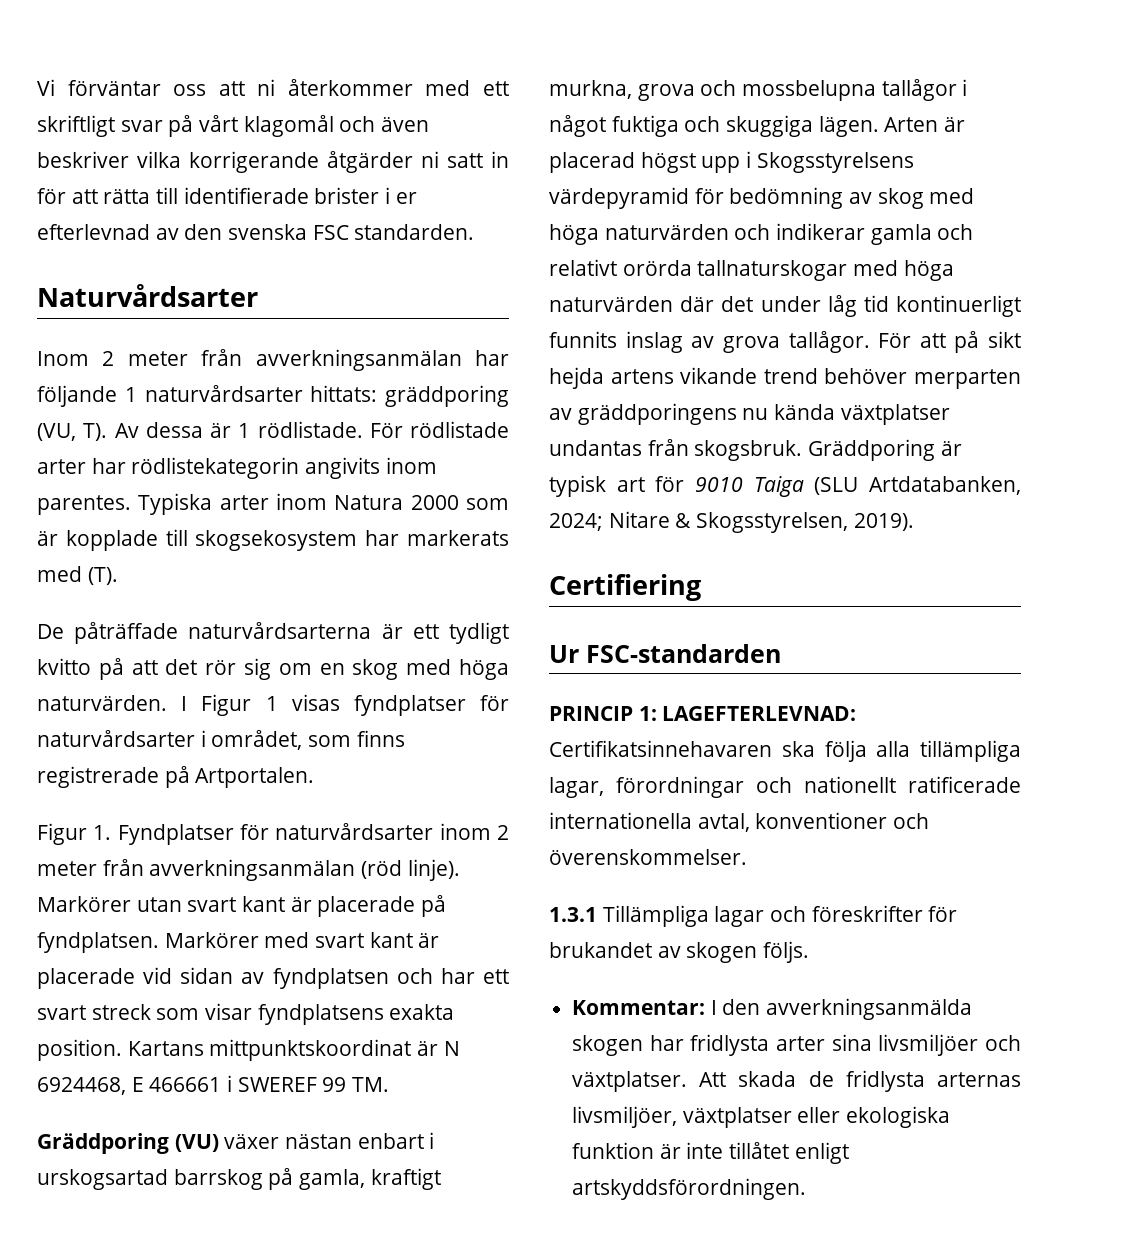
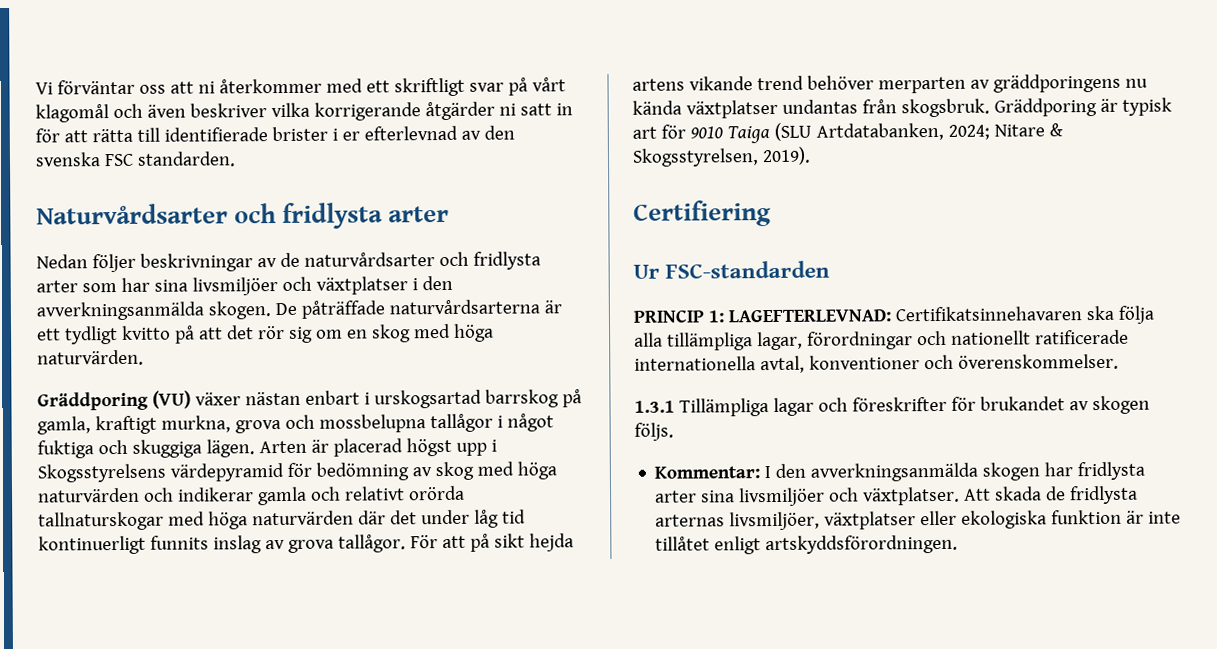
- Naturvårdsarter
- Inom 2 meter från avverkningsanmälan har följande 1 naturvårdsarter hittats: gräddporing (VU, T). Av dessa är 1 rödlistade. För rödlistade arter har rödlistekategorin angivits inom parentes. Typiska arter inom Natura 2000 som är kopplade till skogsekosystem har markerats med (T).
- De påträffade naturvårdsarterna är ett tydligt kvitto på att det rör sig om en skog med höga naturvärden. I Figur 1 visas fyndplatser för naturvårdsarter i området, som finns registrerade på Artportalen.
- Figur 1. Fyndplatser för naturvårdsarter inom 2 meter från avverkningsanmälan (röd linje). Markörer utan svart kant är placerade på fyndplatsen. Markörer med svart kant är placerade vid sidan av fyndplatsen och har ett svart streck som visar fyndplatsens exakta position. Kartans mittpunktskoordinat är N 6924468, E 466661 i SWEREF 99 TM.
+ Naturvårdsarter och fridlysta arter
+ Nedan följer beskrivningar av de naturvårdsarter och fridlysta arter som har sina livsmiljöer och växtplatser i den avverkningsanmälda skogen. De påträffade naturvårdsarterna är ett tydligt kvitto på att det rör sig om en skog med höga naturvärden.

